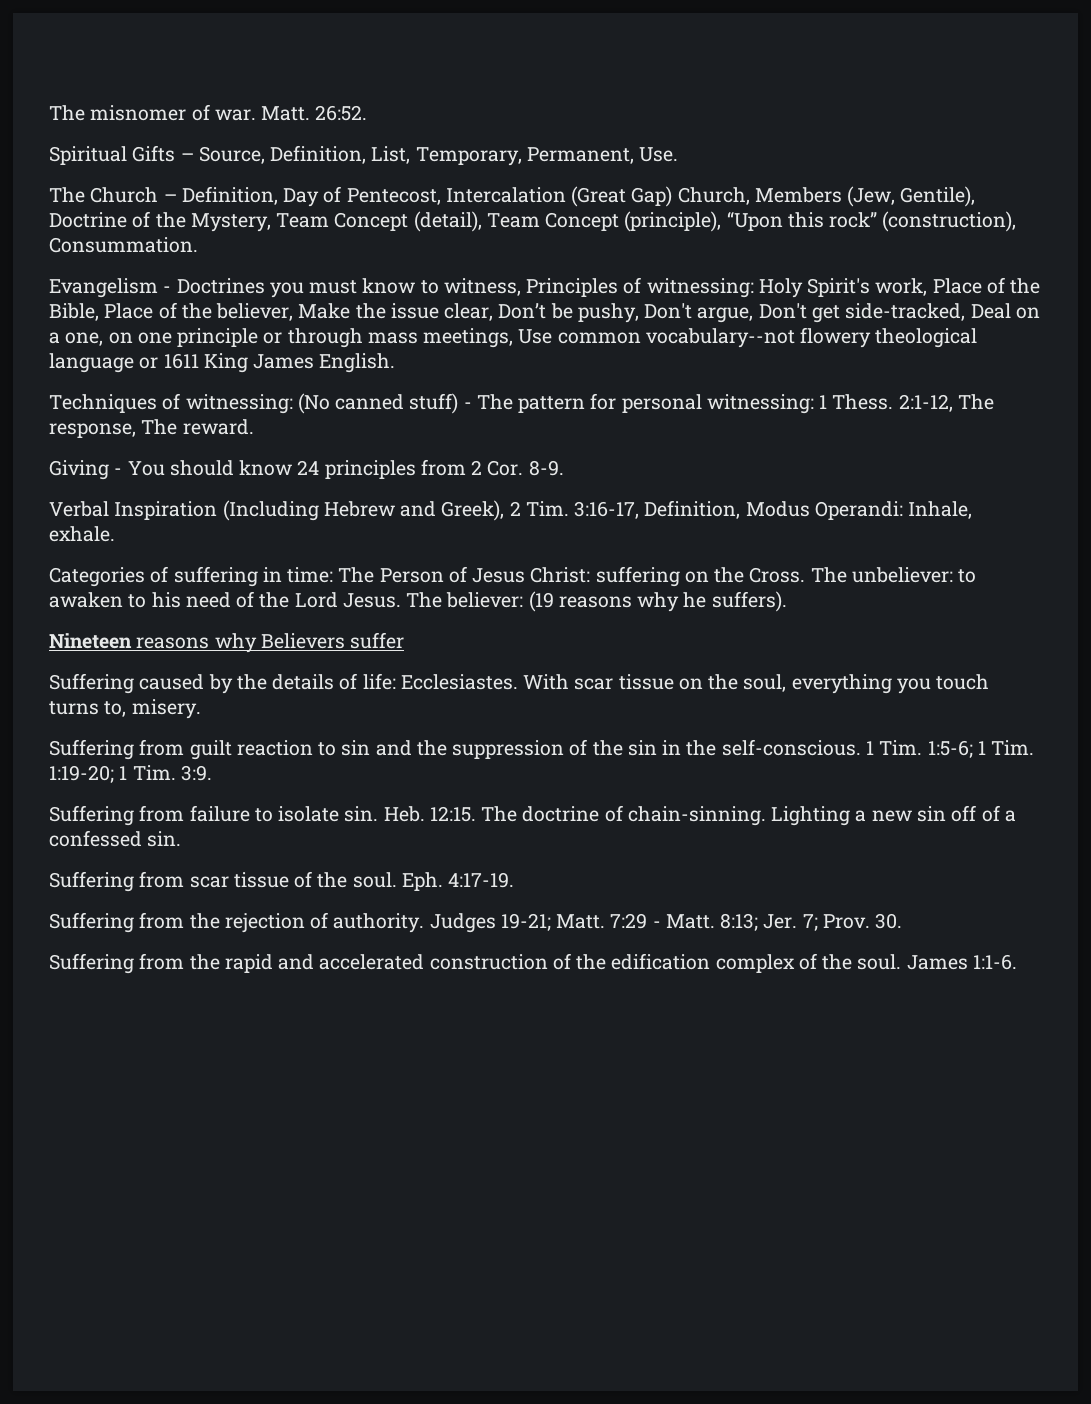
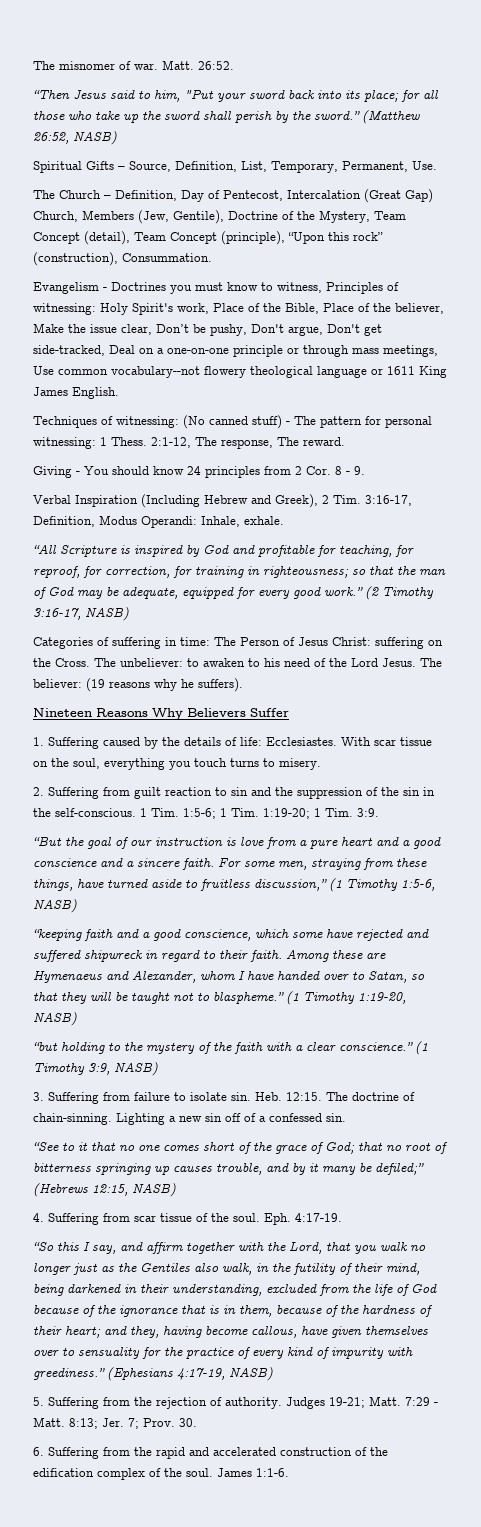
+ “Then Jesus said to him, "Put your sword back into its place; for all those who take up the sword shall perish by the sword.” (Matthew 26:52, NASB)
- Evangelism - Doctrines you must know to witness, Principles of witnessing: Holy Spirit's work, Place of the Bible, Place of the believer, Make the issue clear, Don’t be pushy, Don't argue, Don't get side-tracked, Deal on a one, on one principle or through mass meetings, Use common vocabulary--not flowery theological language or 1611 King James English.
+ Evangelism - Doctrines you must know to witness, Principles of witnessing: Holy Spirit's work, Place of the Bible, Place of the believer, Make the issue clear, Don’t be pushy, Don't argue, Don't get side-tracked, Deal on a one-on-one principle or through mass meetings, Use common vocabulary--not flowery theological language or 1611 King James English.
- Giving - You should know 24 principles from 2 Cor. 8-9.
+ Giving - You should know 24 principles from 2 Cor. 8 - 9.
+ “All Scripture is inspired by God and profitable for teaching, for reproof, for correction, for training in righteousness; so that the man of God may be adequate, equipped for every good work.” (2 Timothy 3:16-17, NASB)
- Nineteen reasons why Believers suffer
- Suffering caused by the details of life: Ecclesiastes.
+ Nineteen Reasons Why Believers Suffer
+ 1. Suffering caused by the details of life: Ecclesiastes.
- With scar tissue on the soul, everything you touch turns to, misery.
+ With scar tissue on the soul, everything you touch turns to misery.
- Suffering from guilt reaction to sin and the suppression of the sin in the self-conscious.
+ 2. Suffering from guilt reaction to sin and the suppression of the sin in the self-conscious.
- Suffering from failure to isolate sin.
+ “But the goal of our instruction is love from a pure heart and a good conscience and a sincere faith. For some men, straying from these things, have turned aside to fruitless discussion,” (1 Timothy 1:5-6, NASB)
+ “keeping faith and a good conscience, which some have rejected and suffered shipwreck in regard to their faith. Among these are Hymenaeus and Alexander, whom I have handed over to Satan, so that they will be taught not to blaspheme.” (1 Timothy 1:19-20, NASB)
+ “but holding to the mystery of the faith with a clear conscience.” (1 Timothy 3:9, NASB)
+ 3. Suffering from failure to isolate sin.
- Suffering from scar tissue of the soul.
+ “See to it that no one comes short of the grace of God; that no root of bitterness springing up causes trouble, and by it many be defiled;” (Hebrews 12:15, NASB)
+ 4. Suffering from scar tissue of the soul.
- Suffering from the rejection of authority.
+ “So this I say, and affirm together with the Lord, that you walk no longer just as the Gentiles also walk, in the futility of their mind, being darkened in their understanding, excluded from the life of God because of the ignorance that is in them, because of the hardness of their heart; and they, having become callous, have given themselves over to sensuality for the practice of every kind of impurity with greediness.” (Ephesians 4:17-19, NASB)
+ 5. Suffering from the rejection of authority.
- Suffering from the rapid and accelerated construction of the edification complex of the soul.
+ 6. Suffering from the rapid and accelerated construction of the edification complex of the soul.

